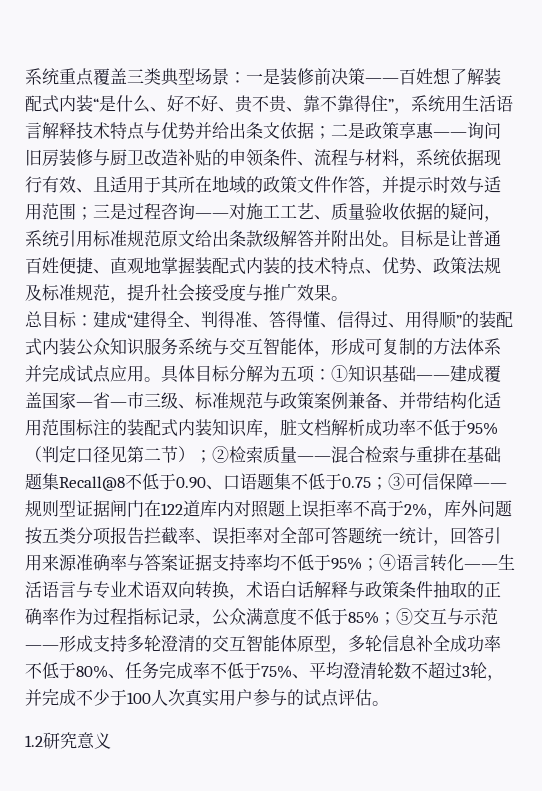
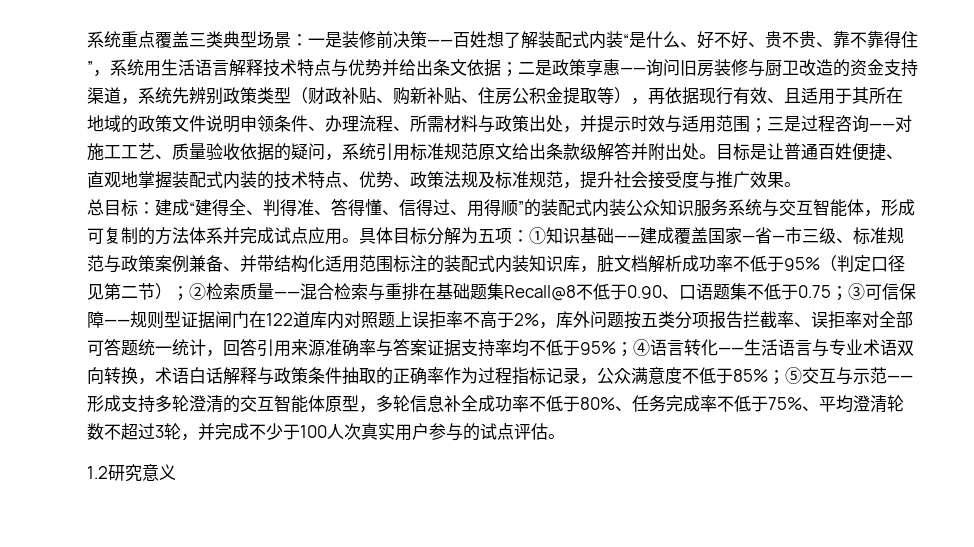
- 二是政策享惠——询问旧房装修与厨卫改造补贴的申领条件、流程与材料，系统依据现行有效、且适用于其所在地域的政策文件作答，并提示时效与适用范围；
+ 二是政策享惠——询问旧房装修与厨卫改造的资金支持渠道，系统先辨别政策类型（财政补贴、购新补贴、住房公积金提取等），再依据现行有效、且适用于其所在地域的政策文件说明申领条件、办理流程、所需材料与政策出处，并提示时效与适用范围；

